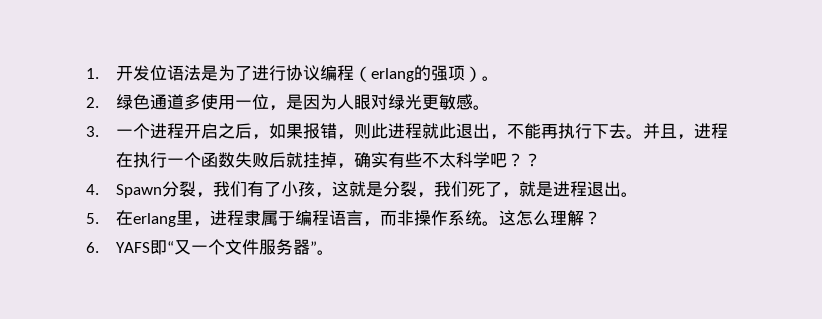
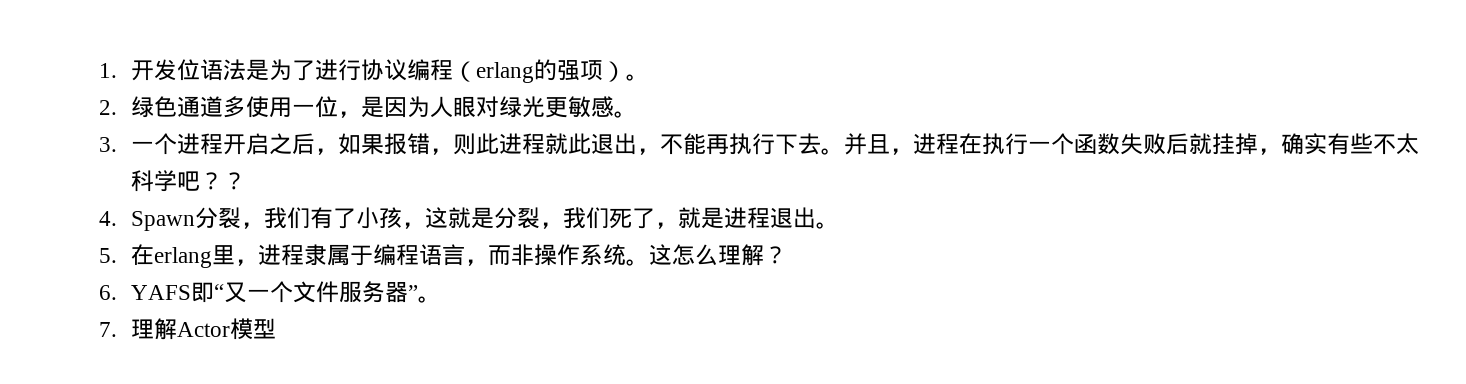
+ 7.理解Actor模型

